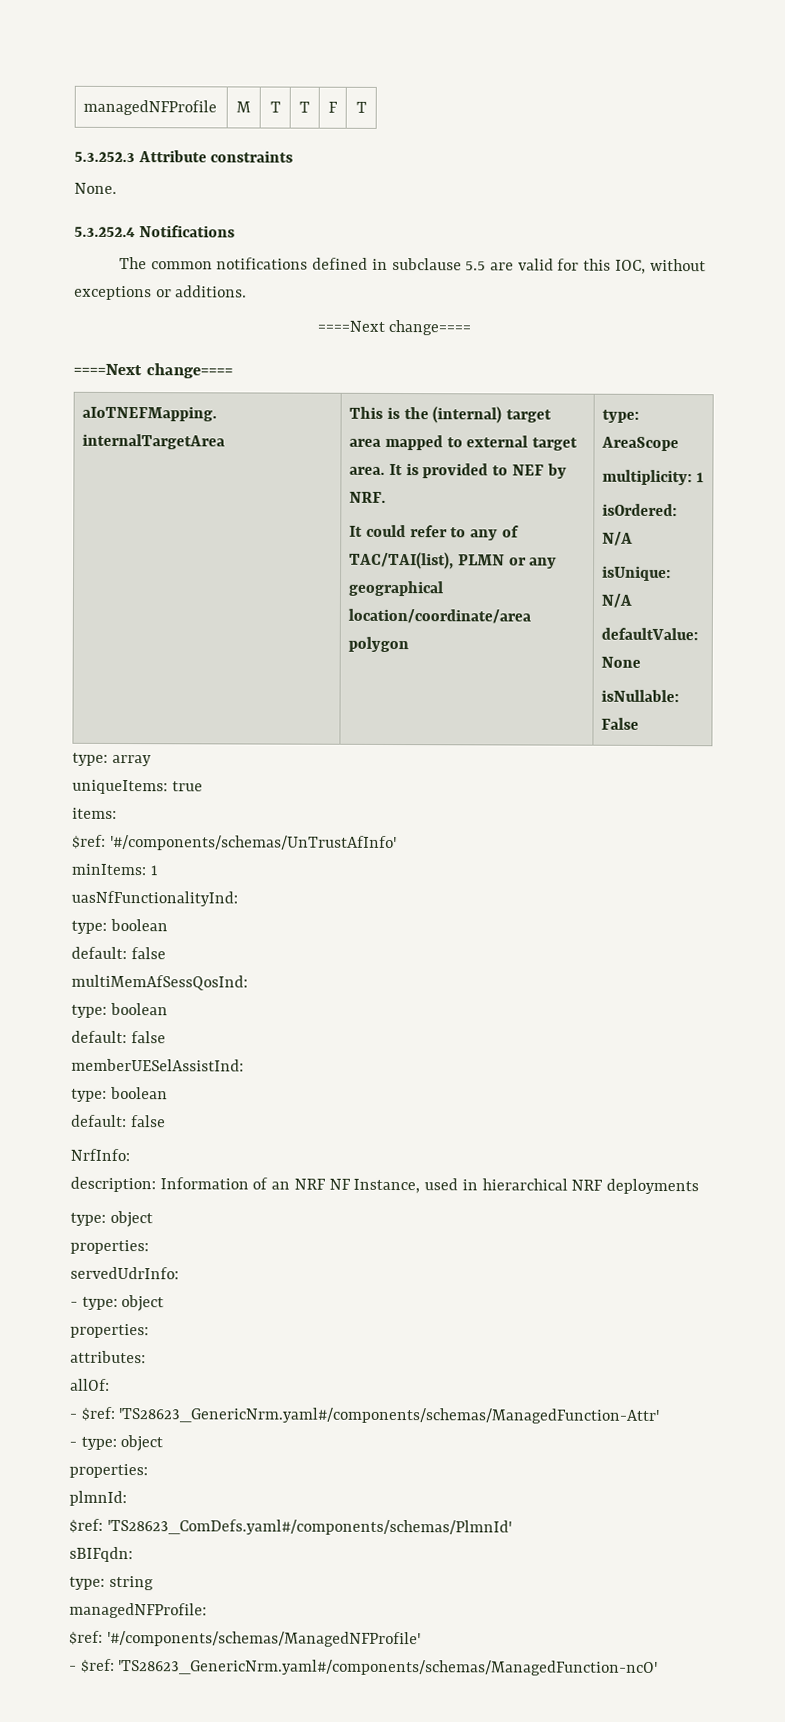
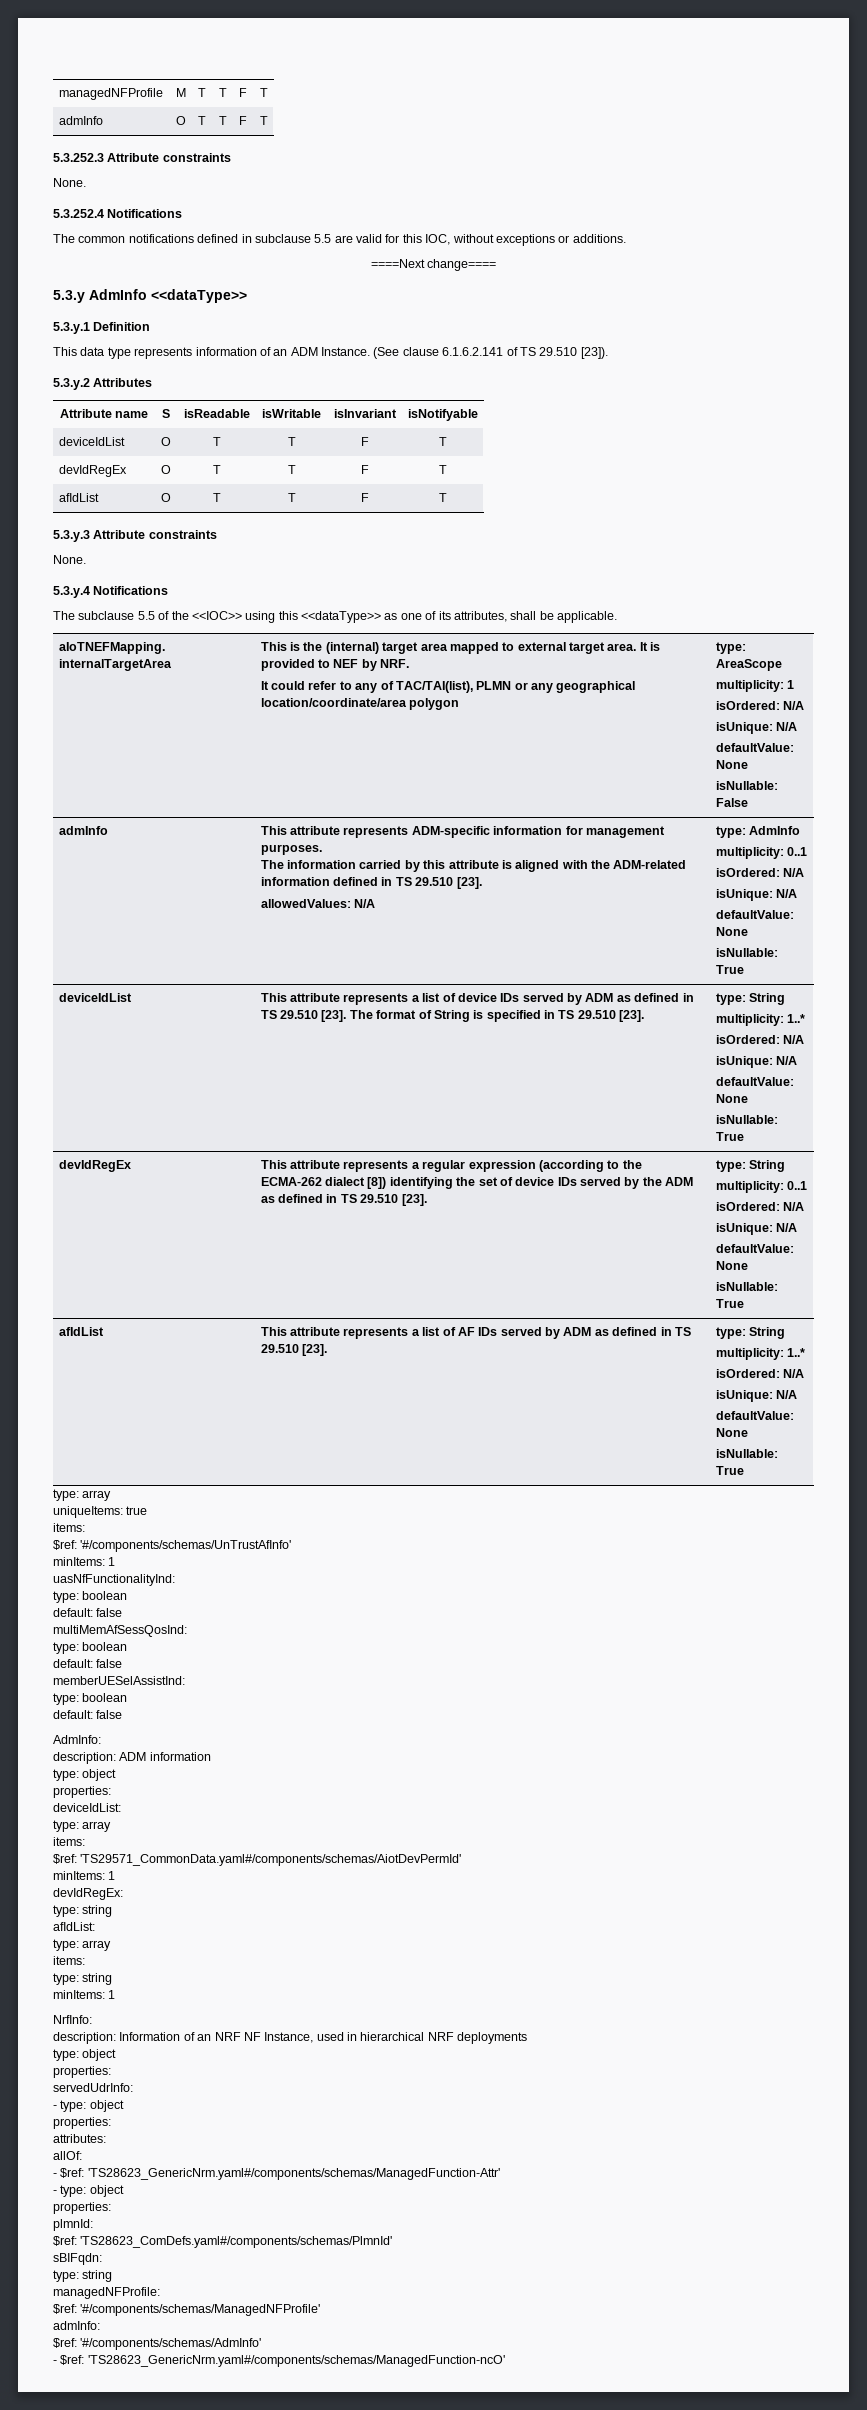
+ admInfo | O | T | T | F | T
  The common notifications defined in subclause 5.5 are valid for this IOC, without exceptions or additions.
  ====Next change====
- ====Next change====
+ 5.3.y AdmInfo <<dataType>>
+ 5.3.y.1 Definition
+ This data type represents information of an ADM Instance. (See clause 6.1.6.2.141 of TS 29.510 [23]).
+ 5.3.y.2 Attributes
+ Attribute name | S | isReadable | isWritable | isInvariant | isNotifyable
+ deviceIdList | O | T | T | F | T
+ devIdRegEx | O | T | T | F | T
+ afIdList | O | T | T | F | T
+ 5.3.y.3 Attribute constraints
+ None.
+ 5.3.y.4 Notifications
+ The subclause 5.5 of the <<IOC>> using this <<dataType>> as one of its attributes, shall be applicable.
+ admInfo | This attribute represents ADM-specific information for management purposes.
+ The information carried by this attribute is aligned with the ADM-related information defined in TS 29.510 [23].
+ allowedValues: N/A | type: AdmInfo
+ multiplicity: 0..1
+ isOrdered: N/A
+ isUnique: N/A
+ defaultValue: None
+ isNullable: True
+ deviceIdList | This attribute represents a list of device IDs served by ADM as defined in TS 29.510 [23]. The format of String is specified in TS 29.510 [23]. | type: String
+ multiplicity: 1..*
+ isOrdered: N/A
+ isUnique: N/A
+ defaultValue: None
+ isNullable: True
+ devIdRegEx | This attribute represents a regular expression (according to the ECMA-262 dialect [8]) identifying the set of device IDs served by the ADM as defined in TS 29.510 [23]. | type: String
+ multiplicity: 0..1
+ isOrdered: N/A
+ isUnique: N/A
+ defaultValue: None
+ isNullable: True
+ afIdList | This attribute represents a list of AF IDs served by ADM as defined in TS 29.510 [23]. | type: String
+ multiplicity: 1..*
+ isOrdered: N/A
+ isUnique: N/A
+ defaultValue: None
+ isNullable: True
+ AdmInfo:
+ description: ADM information
+ type: object
+ properties:
+ deviceIdList:
+ type: array
+ items:
+ $ref: 'TS29571_CommonData.yaml#/components/schemas/AiotDevPermId'
+ minItems: 1
+ devIdRegEx:
+ type: string
+ afIdList:
+ type: array
+ items:
+ type: string
+ minItems: 1
+ admInfo:
+ $ref: '#/components/schemas/AdmInfo'

